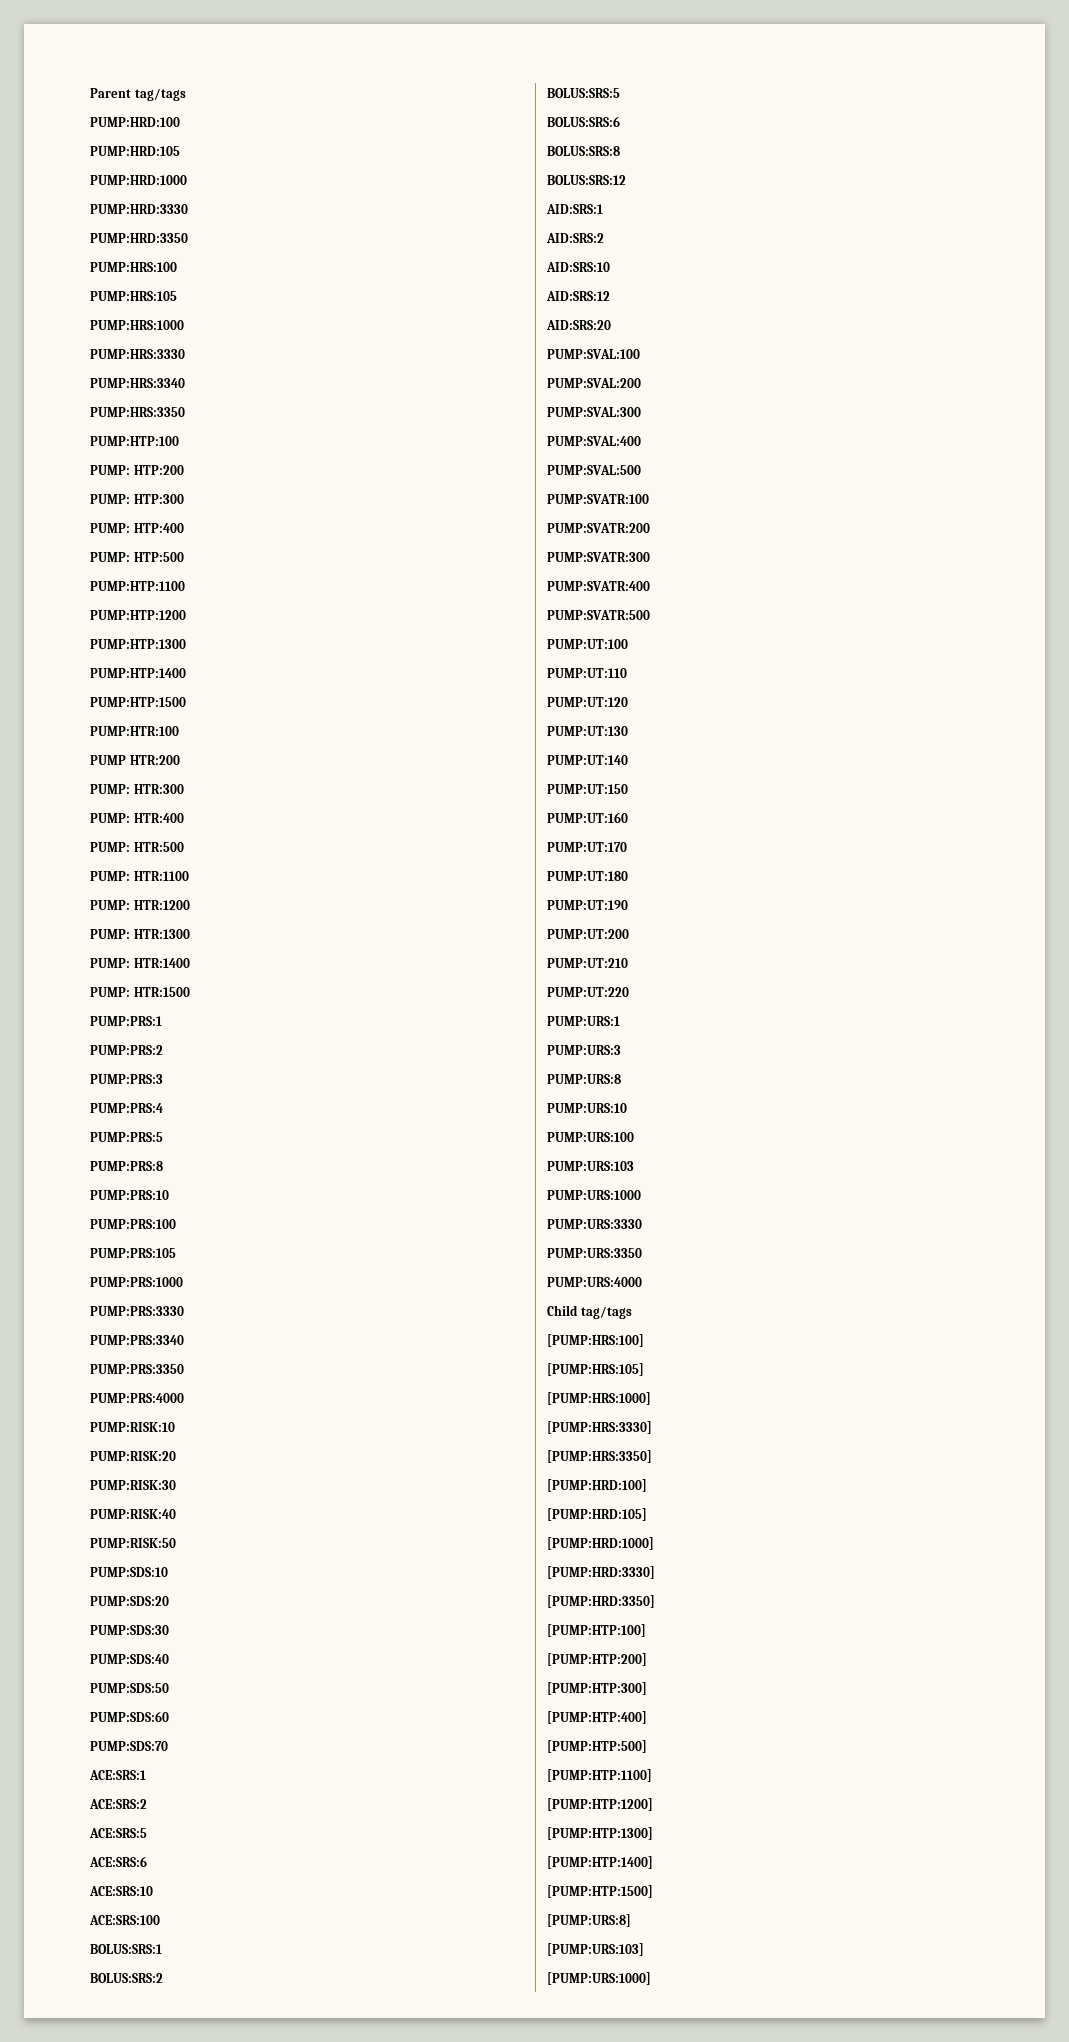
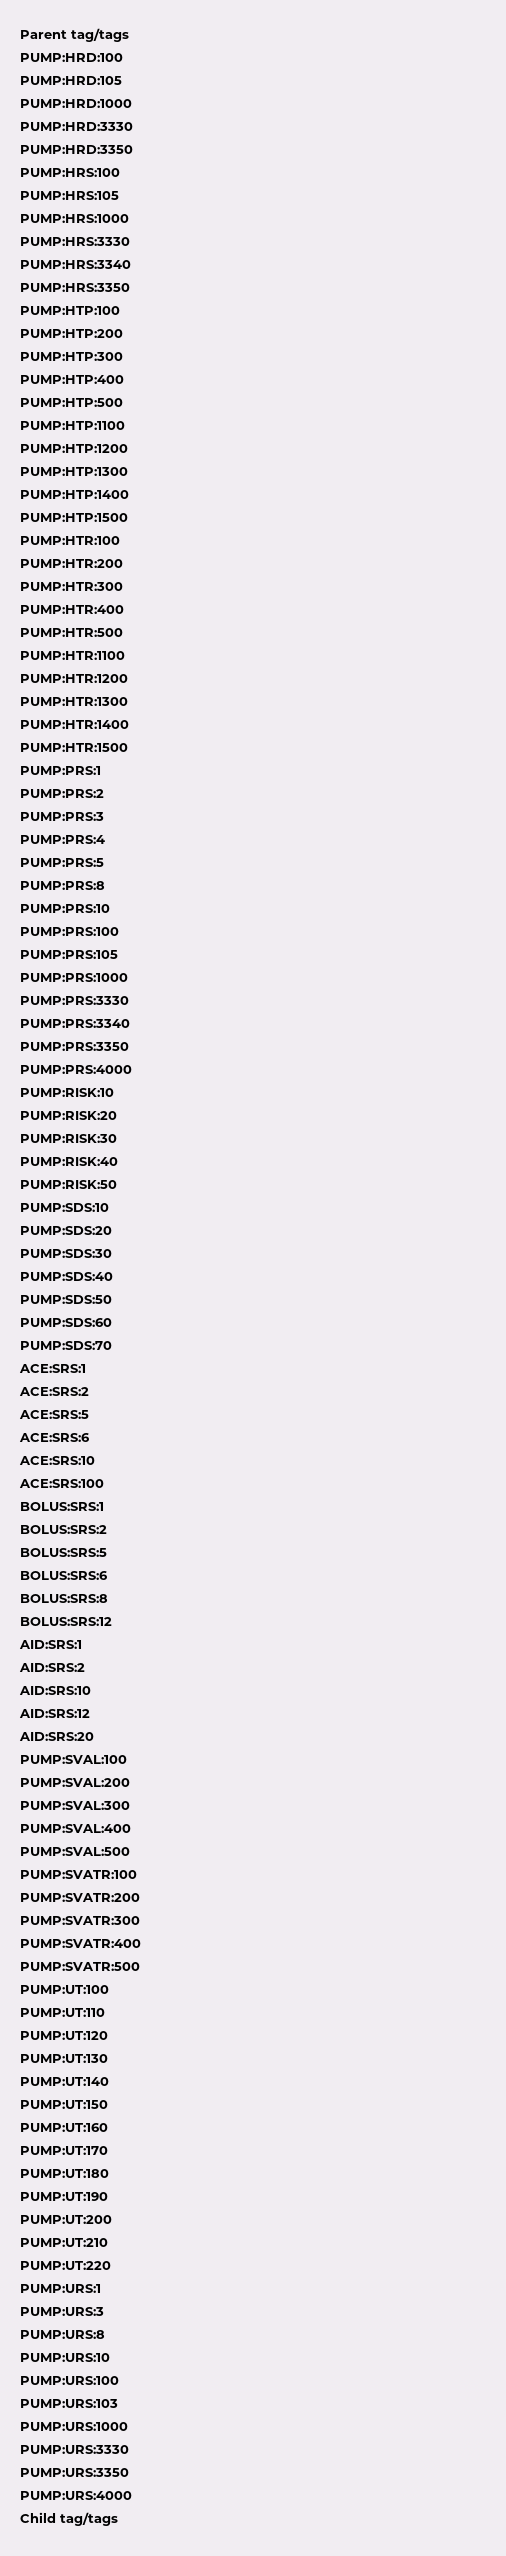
- PUMP: HTP:200
- PUMP: HTP:300
- PUMP: HTP:400
- PUMP: HTP:500
+ PUMP:HTP:200
+ PUMP:HTP:300
+ PUMP:HTP:400
+ PUMP:HTP:500
- PUMP HTR:200
- PUMP: HTR:300
- PUMP: HTR:400
- PUMP: HTR:500
- PUMP: HTR:1100
- PUMP: HTR:1200
- PUMP: HTR:1300
- PUMP: HTR:1400
- PUMP: HTR:1500
+ PUMP:HTR:200
+ PUMP:HTR:300
+ PUMP:HTR:400
+ PUMP:HTR:500
+ PUMP:HTR:1100
+ PUMP:HTR:1200
+ PUMP:HTR:1300
+ PUMP:HTR:1400
+ PUMP:HTR:1500
- [PUMP:HRS:100]
- [PUMP:HRS:105]
- [PUMP:HRS:1000]
- [PUMP:HRS:3330]
- [PUMP:HRS:3350]
- [PUMP:HRD:100]
- [PUMP:HRD:105]
- [PUMP:HRD:1000]
- [PUMP:HRD:3330]
- [PUMP:HRD:3350]
- [PUMP:HTP:100]
- [PUMP:HTP:200]
- [PUMP:HTP:300]
- [PUMP:HTP:400]
- [PUMP:HTP:500]
- [PUMP:HTP:1100]
- [PUMP:HTP:1200]
- [PUMP:HTP:1300]
- [PUMP:HTP:1400]
- [PUMP:HTP:1500]
- [PUMP:URS:8]
- [PUMP:URS:103]
- [PUMP:URS:1000]

